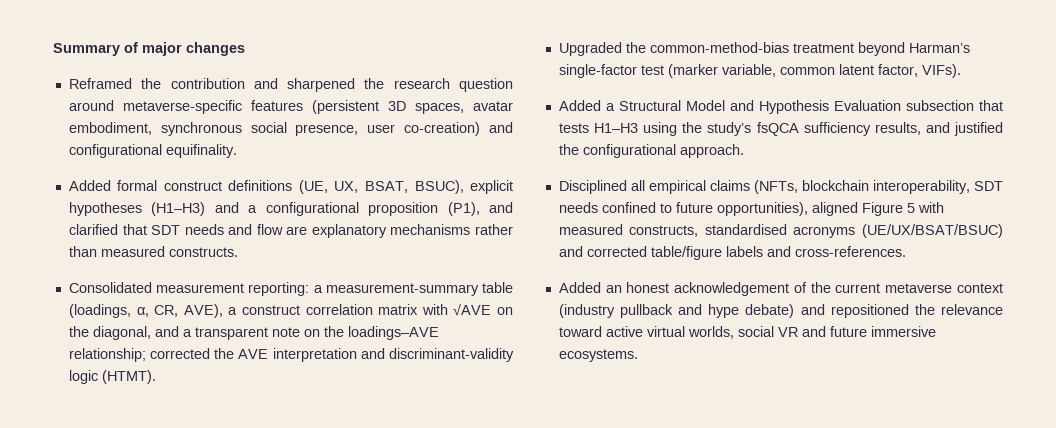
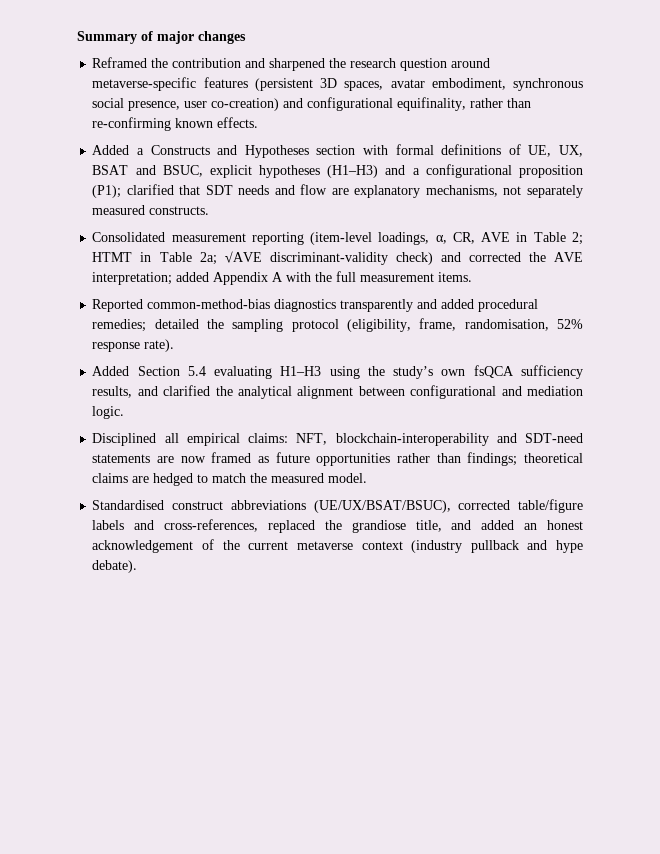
- Reframed the contribution and sharpened the research question around metaverse-specific features (persistent 3D spaces, avatar embodiment, synchronous social presence, user co-creation) and configurational equifinality.
- Added formal construct definitions (UE, UX, BSAT, BSUC), explicit hypotheses (H1–H3) and a configurational proposition (P1), and clarified that SDT needs and flow are explanatory mechanisms rather than measured constructs.
+ Reframed the contribution and sharpened the research question around metaverse-specific features (persistent 3D spaces, avatar embodiment, synchronous social presence, user co-creation) and configurational equifinality, rather than re-confirming known effects.
+ Added a Constructs and Hypotheses section with formal definitions of UE, UX, BSAT and BSUC, explicit hypotheses (H1–H3) and a configurational proposition (P1); clarified that SDT needs and flow are explanatory mechanisms, not separately measured constructs.
- Consolidated measurement reporting: a measurement-summary table (loadings, α, CR, AVE), a construct correlation matrix with √AVE on the diagonal, and a transparent note on the loadings–AVE relationship; corrected the AVE interpretation and discriminant-validity logic (HTMT).
- Upgraded the common-method-bias treatment beyond Harman’s single-factor test (marker variable, common latent factor, VIFs).
- Added a Structural Model and Hypothesis Evaluation subsection that tests H1–H3 using the study’s fsQCA sufficiency results, and justified the configurational approach.
- Disciplined all empirical claims (NFTs, blockchain interoperability, SDT needs confined to future opportunities), aligned Figure 5 with measured constructs, standardised acronyms (UE/UX/BSAT/BSUC) and corrected table/figure labels and cross-references.
- Added an honest acknowledgement of the current metaverse context (industry pullback and hype debate) and repositioned the relevance toward active virtual worlds, social VR and future immersive ecosystems.
+ Consolidated measurement reporting (item-level loadings, α, CR, AVE in Table 2; HTMT in Table 2a; √AVE discriminant-validity check) and corrected the AVE interpretation; added Appendix A with the full measurement items.
+ Reported common-method-bias diagnostics transparently and added procedural remedies; detailed the sampling protocol (eligibility, frame, randomisation, 52% response rate).
+ Added Section 5.4 evaluating H1–H3 using the study’s own fsQCA sufficiency results, and clarified the analytical alignment between configurational and mediation logic.
+ Disciplined all empirical claims: NFT, blockchain-interoperability and SDT-need statements are now framed as future opportunities rather than findings; theoretical claims are hedged to match the measured model.
+ Standardised construct abbreviations (UE/UX/BSAT/BSUC), corrected table/figure labels and cross-references, replaced the grandiose title, and added an honest acknowledgement of the current metaverse context (industry pullback and hype debate).

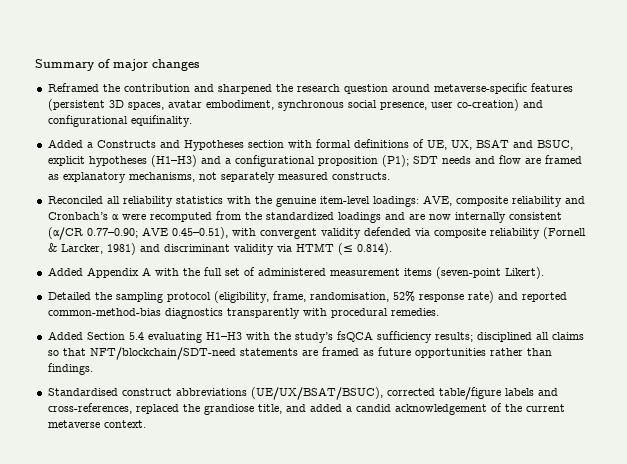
- Reframed the contribution and sharpened the research question around metaverse-specific features (persistent 3D spaces, avatar embodiment, synchronous social presence, user co-creation) and configurational equifinality, rather than re-confirming known effects.
+ Reframed the contribution and sharpened the research question around metaverse-specific features (persistent 3D spaces, avatar embodiment, synchronous social presence, user co-creation) and configurational equifinality.
- Added a Constructs and Hypotheses section with formal definitions of UE, UX, BSAT and BSUC, explicit hypotheses (H1–H3) and a configurational proposition (P1); clarified that SDT needs and flow are explanatory mechanisms, not separately measured constructs.
+ Added a Constructs and Hypotheses section with formal definitions of UE, UX, BSAT and BSUC, explicit hypotheses (H1–H3) and a configurational proposition (P1); SDT needs and flow are framed as explanatory mechanisms, not separately measured constructs.
- Consolidated measurement reporting (item-level loadings, α, CR, AVE in Table 2; HTMT in Table 2a; √AVE discriminant-validity check) and corrected the AVE interpretation; added Appendix A with the full measurement items.
- Reported common-method-bias diagnostics transparently and added procedural remedies; detailed the sampling protocol (eligibility, frame, randomisation, 52% response rate).
+ Reconciled all reliability statistics with the genuine item-level loadings: AVE, composite reliability and Cronbach’s α were recomputed from the standardized loadings and are now internally consistent (α/CR 0.77–0.90; AVE 0.45–0.51), with convergent validity defended via composite reliability (Fornell & Larcker, 1981) and discriminant validity via HTMT (≤ 0.814).
+ Added Appendix A with the full set of administered measurement items (seven-point Likert).
+ Detailed the sampling protocol (eligibility, frame, randomisation, 52% response rate) and reported common-method-bias diagnostics transparently with procedural remedies.
- Added Section 5.4 evaluating H1–H3 using the study’s own fsQCA sufficiency results, and clarified the analytical alignment between configurational and mediation logic.
- Disciplined all empirical claims: NFT, blockchain-interoperability and SDT-need statements are now framed as future opportunities rather than findings; theoretical claims are hedged to match the measured model.
+ Added Section 5.4 evaluating H1–H3 with the study’s fsQCA sufficiency results; disciplined all claims so that NFT/blockchain/SDT-need statements are framed as future opportunities rather than findings.
- Standardised construct abbreviations (UE/UX/BSAT/BSUC), corrected table/figure labels and cross-references, replaced the grandiose title, and added an honest acknowledgement of the current metaverse context (industry pullback and hype debate).
+ Standardised construct abbreviations (UE/UX/BSAT/BSUC), corrected table/figure labels and cross-references, replaced the grandiose title, and added a candid acknowledgement of the current metaverse context.

